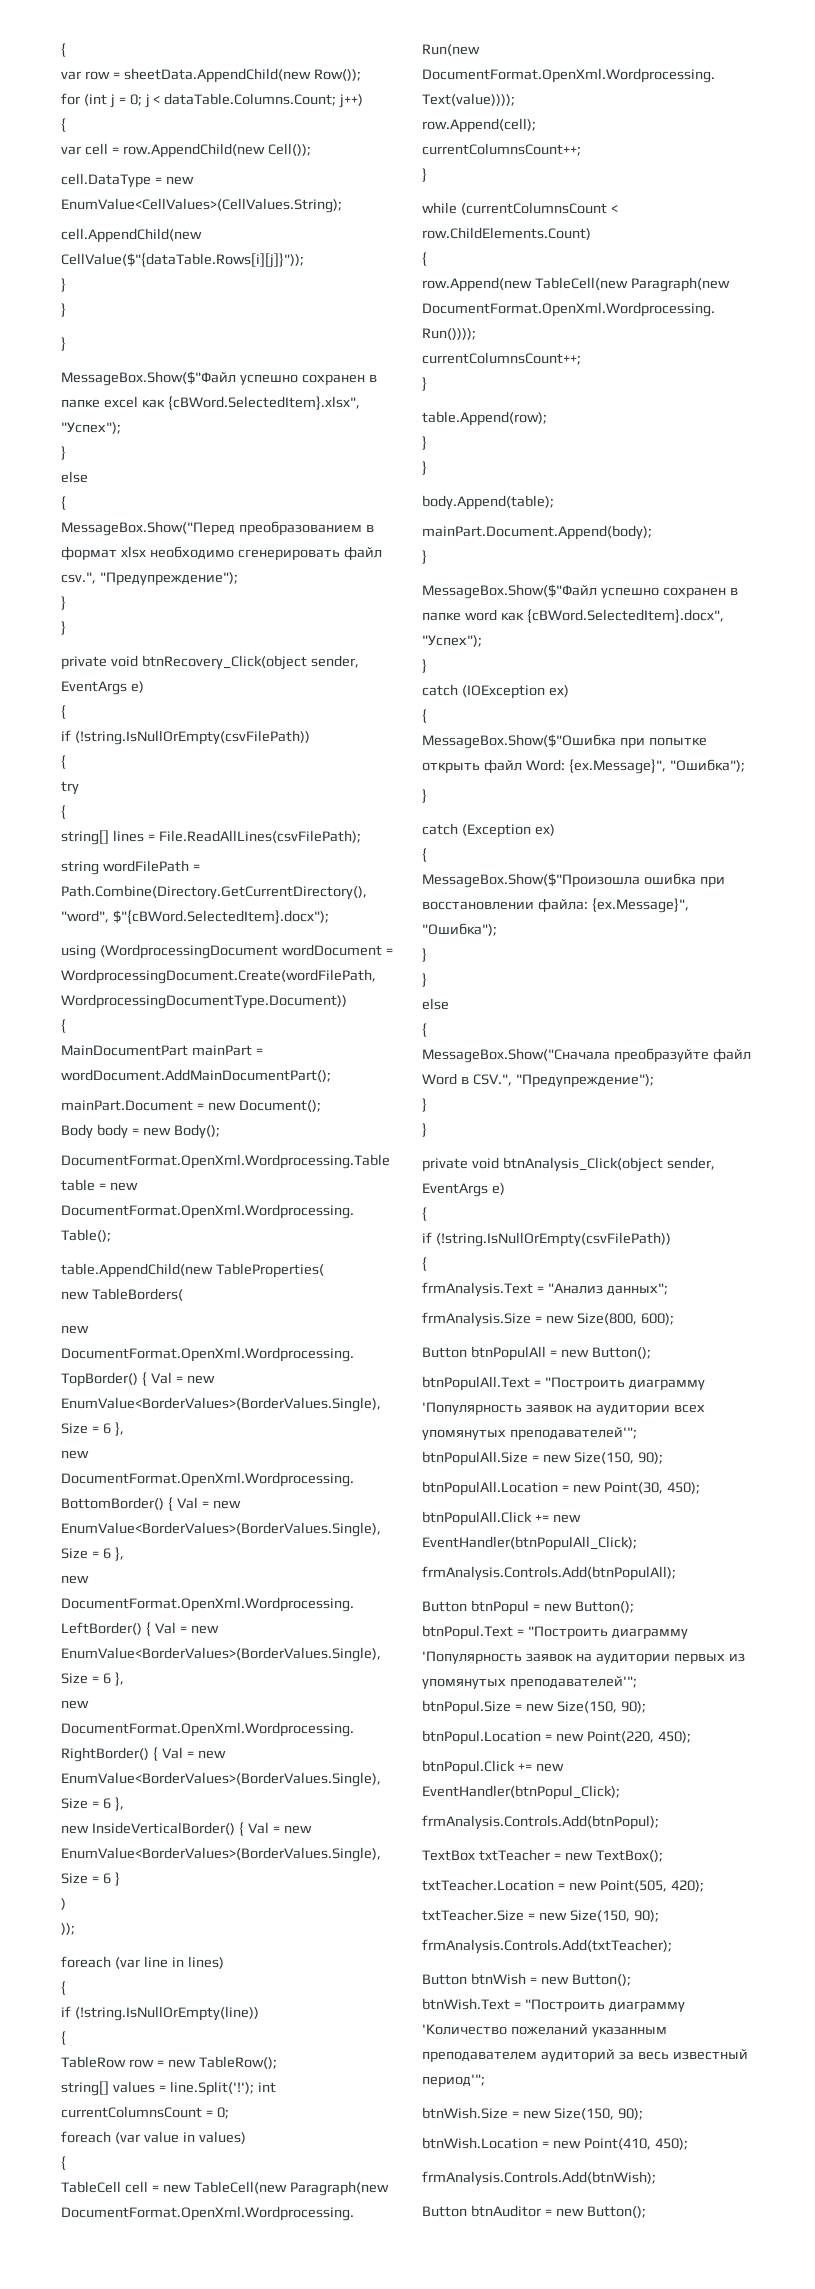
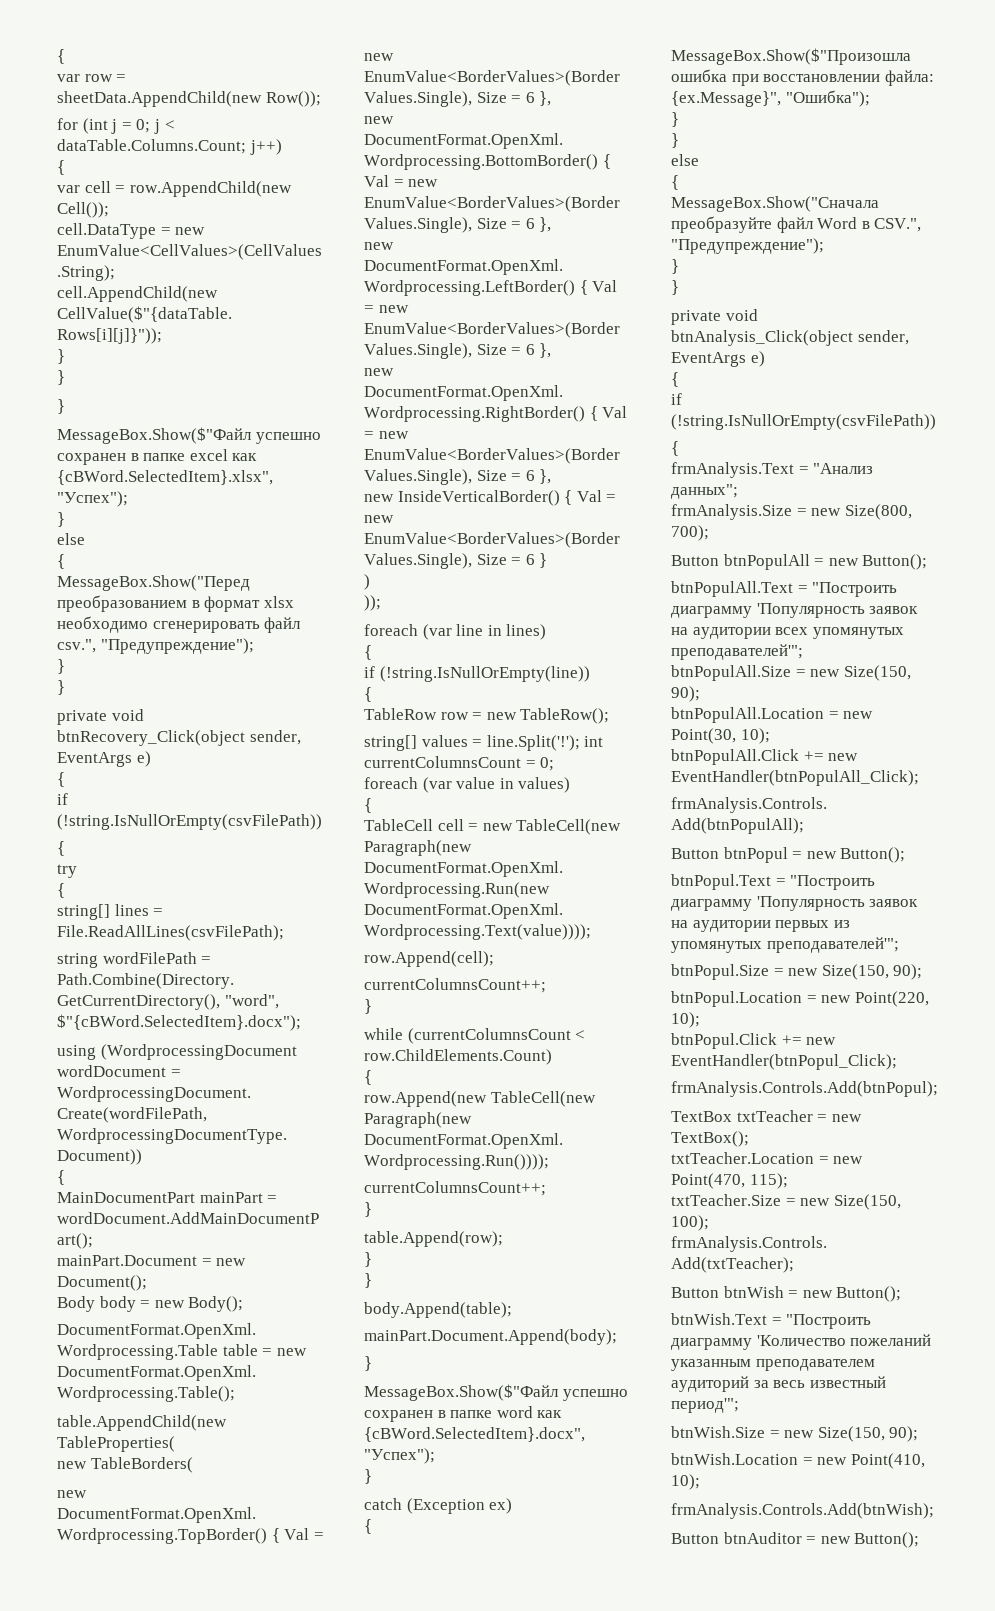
- catch (IOException ex)
- {
- MessageBox.Show($"Ошибка при попытке открыть файл Word: {ex.Message}", "Ошибка");
- }
- frmAnalysis.Size = new Size(800, 600);
+ frmAnalysis.Size = new Size(800, 700);
- btnPopulAll.Location = new Point(30, 450);
+ btnPopulAll.Location = new Point(30, 10);
- btnPopul.Location = new Point(220, 450);
+ btnPopul.Location = new Point(220, 10);
- txtTeacher.Location = new Point(505, 420);
+ txtTeacher.Location = new Point(470, 115);
- txtTeacher.Size = new Size(150, 90);
+ txtTeacher.Size = new Size(150, 100);
- btnWish.Location = new Point(410, 450);
+ btnWish.Location = new Point(410, 10);

